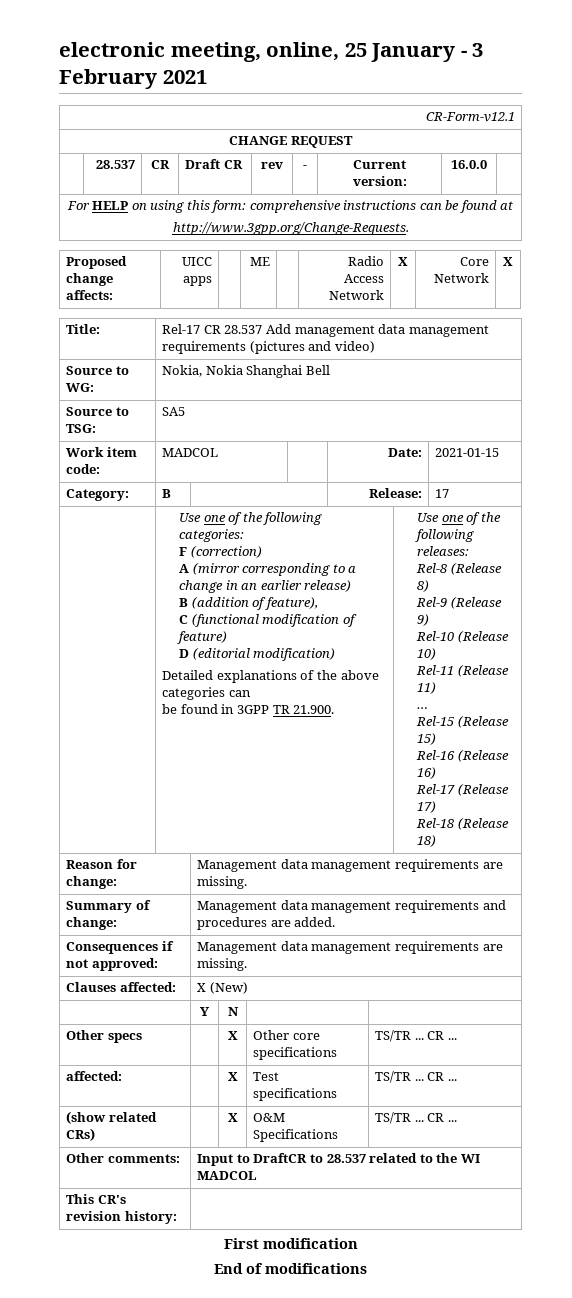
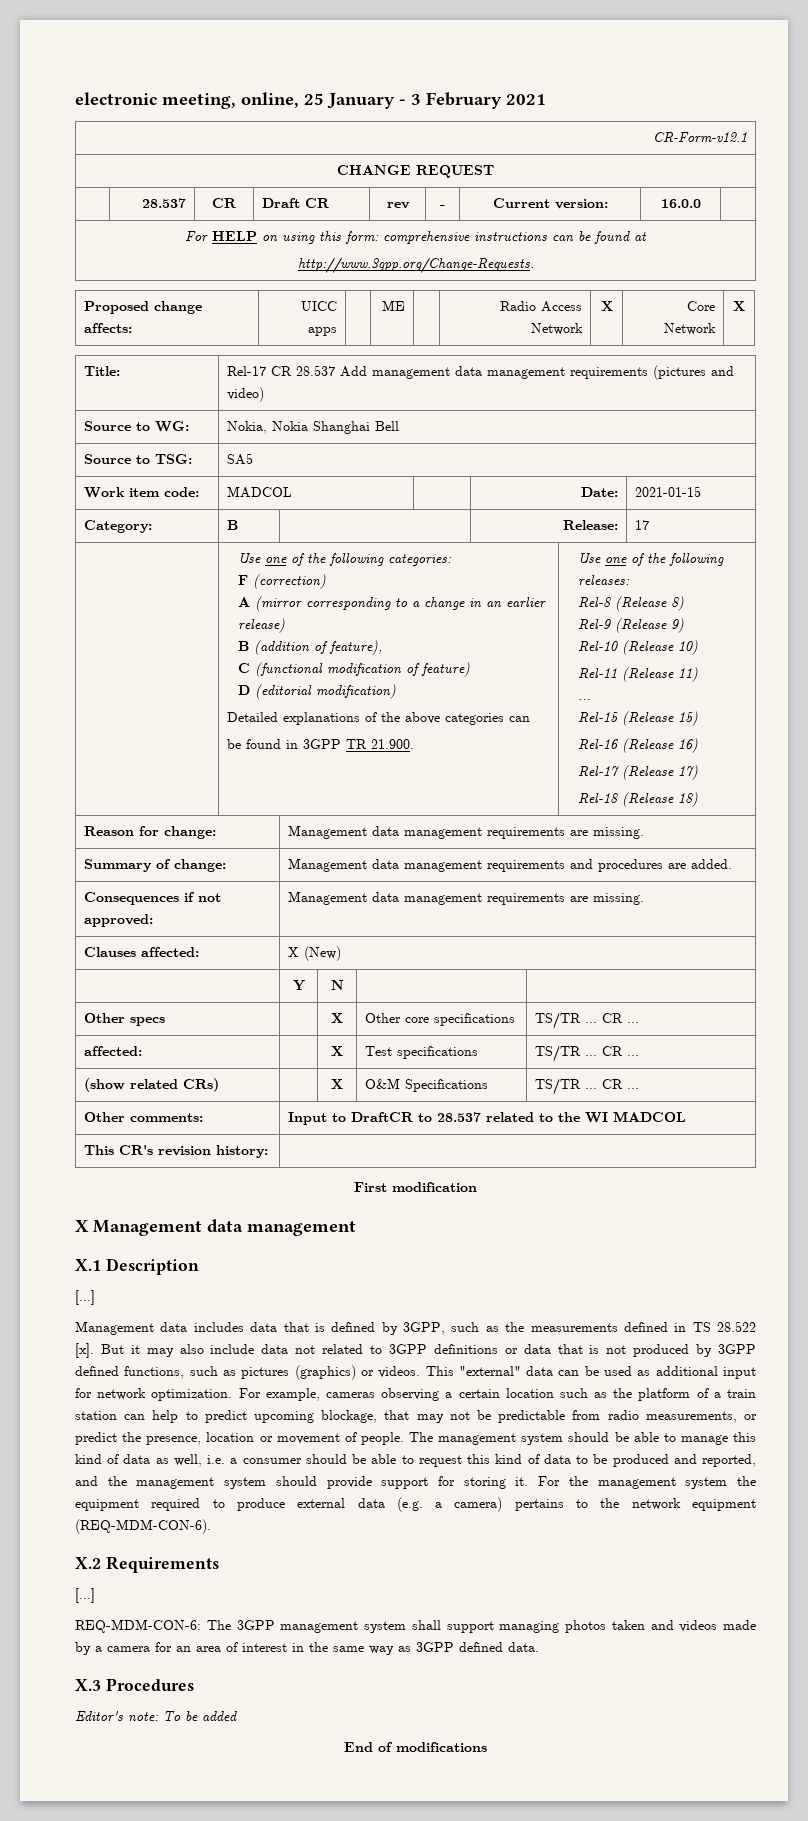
+ X Management data management
+ X.1 Description
+ […]
+ Management data includes data that is defined by 3GPP, such as the measurements defined in TS 28.522 [x]. But it may also include data not related to 3GPP definitions or data that is not produced by 3GPP defined functions, such as pictures (graphics) or videos. This "external" data can be used as additional input for network optimization. For example, cameras observing a certain location such as the platform of a train station can help to predict upcoming blockage, that may not be predictable from radio measurements, or predict the presence, location or movement of people. The management system should be able to manage this kind of data as well, i.e. a consumer should be able to request this kind of data to be produced and reported, and the management system should provide support for storing it. For the management system the equipment required to produce external data (e.g. a camera) pertains to the network equipment (REQ-MDM-CON-6).
+ X.2 Requirements
+ […]
+ REQ-MDM-CON-6: The 3GPP management system shall support managing photos taken and videos made by a camera for an area of interest in the same way as 3GPP defined data.
+ X.3 Procedures
+ Editor's note: To be added

